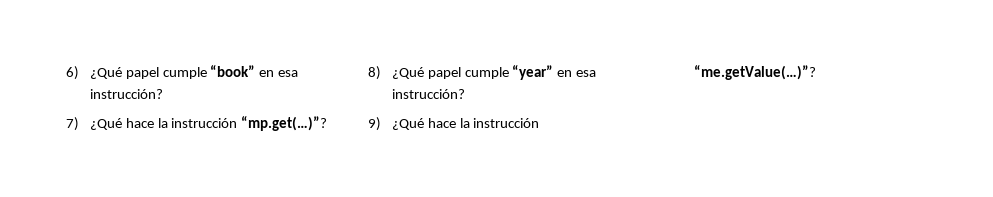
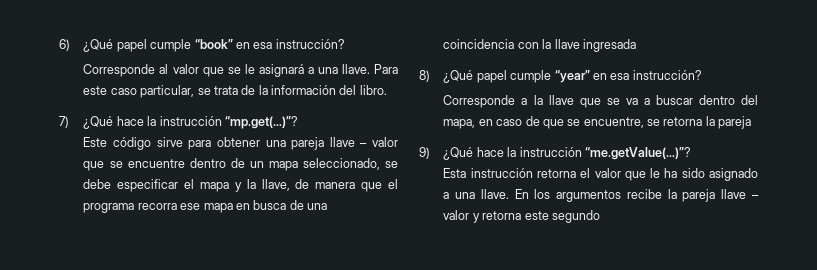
+ Corresponde al valor que se le asignará a una llave. Para este caso particular, se trata de la información del libro.
+ Este código sirve para obtener una pareja llave – valor que se encuentre dentro de un mapa seleccionado, se debe especificar el mapa y la llave, de manera que el programa recorra ese mapa en busca de una coincidencia con la llave ingresada
+ Corresponde a la llave que se va a buscar dentro del mapa, en caso de que se encuentre, se retorna la pareja
+ Esta instrucción retorna el valor que le ha sido asignado a una llave. En los argumentos recibe la pareja llave – valor y retorna este segundo

